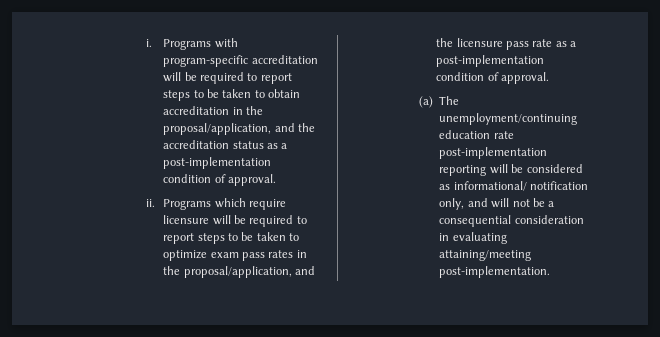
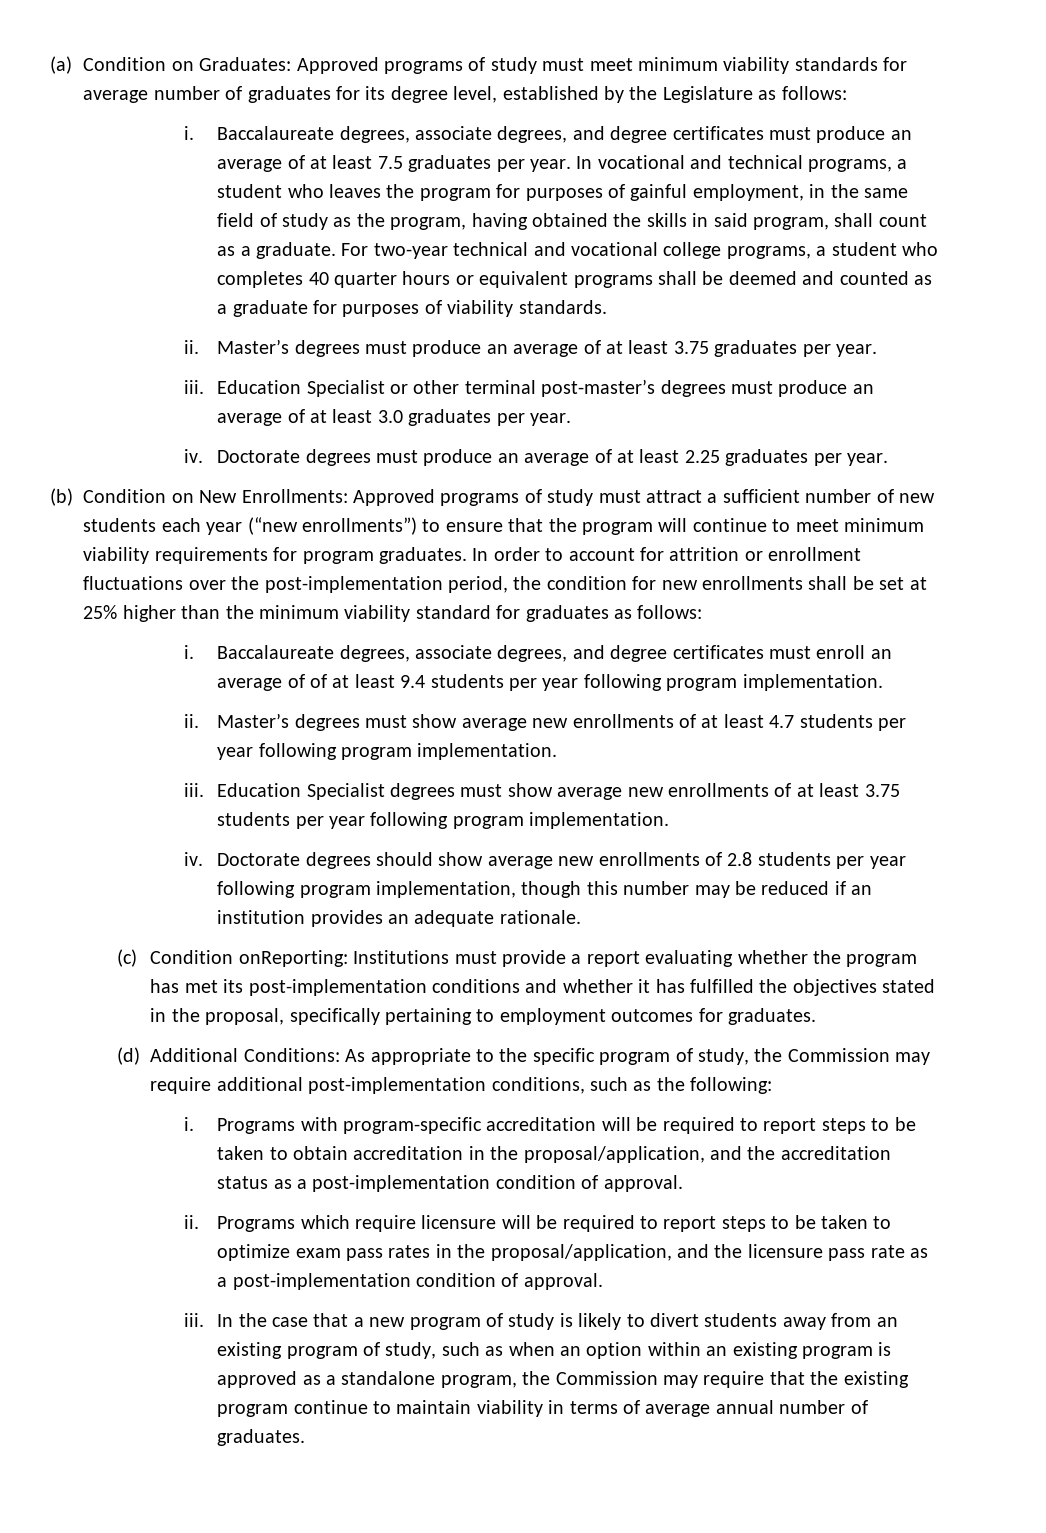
+ (a) Condition on Graduates: Approved programs of study must meet minimum viability standards for average number of graduates for its degree level, established by the Legislature as follows:
+ i. Baccalaureate degrees, associate degrees, and degree certificates must produce an average of at least 7.5 graduates per year. In vocational and technical programs, a student who leaves the program for purposes of gainful employment, in the same field of study as the program, having obtained the skills in said program, shall count as a graduate. For two-year technical and vocational college programs, a student who completes 40 quarter hours or equivalent programs shall be deemed and counted as a graduate for purposes of viability standards.
+ ii. Master’s degrees must produce an average of at least 3.75 graduates per year.
+ iii. Education Specialist or other terminal post-master’s degrees must produce an average of at least 3.0 graduates per year.
+ iv. Doctorate degrees must produce an average of at least 2.25 graduates per year.
+ (b) Condition on New Enrollments: Approved programs of study must attract a sufficient number of new students each year (“new enrollments”) to ensure that the program will continue to meet minimum viability requirements for program graduates. In order to account for attrition or enrollment fluctuations over the post-implementation period, the condition for new enrollments shall be set at 25% higher than the minimum viability standard for graduates as follows:
+ i. Baccalaureate degrees, associate degrees, and degree certificates must enroll an average of of at least 9.4 students per year following program implementation.
+ ii. Master’s degrees must show average new enrollments of at least 4.7 students per year following program implementation.
+ iii. Education Specialist degrees must show average new enrollments of at least 3.75 students per year following program implementation.
+ iv. Doctorate degrees should show average new enrollments of 2.8 students per year following program implementation, though this number may be reduced if an institution provides an adequate rationale.
+ (c) Condition onReporting: Institutions must provide a report evaluating whether the program has met its post-implementation conditions and whether it has fulfilled the objectives stated in the proposal, specifically pertaining to employment outcomes for graduates.
+ (d) Additional Conditions: As appropriate to the specific program of study, the Commission may require additional post-implementation conditions, such as the following:
- (a) The unemployment/continuing education rate post-implementation reporting will be considered as informational/ notification only, and will not be a consequential consideration in evaluating attaining/meeting post-implementation.
+ iii. In the case that a new program of study is likely to divert students away from an existing program of study, such as when an option within an existing program is approved as a standalone program, the Commission may require that the existing program continue to maintain viability in terms of average annual number of graduates.

